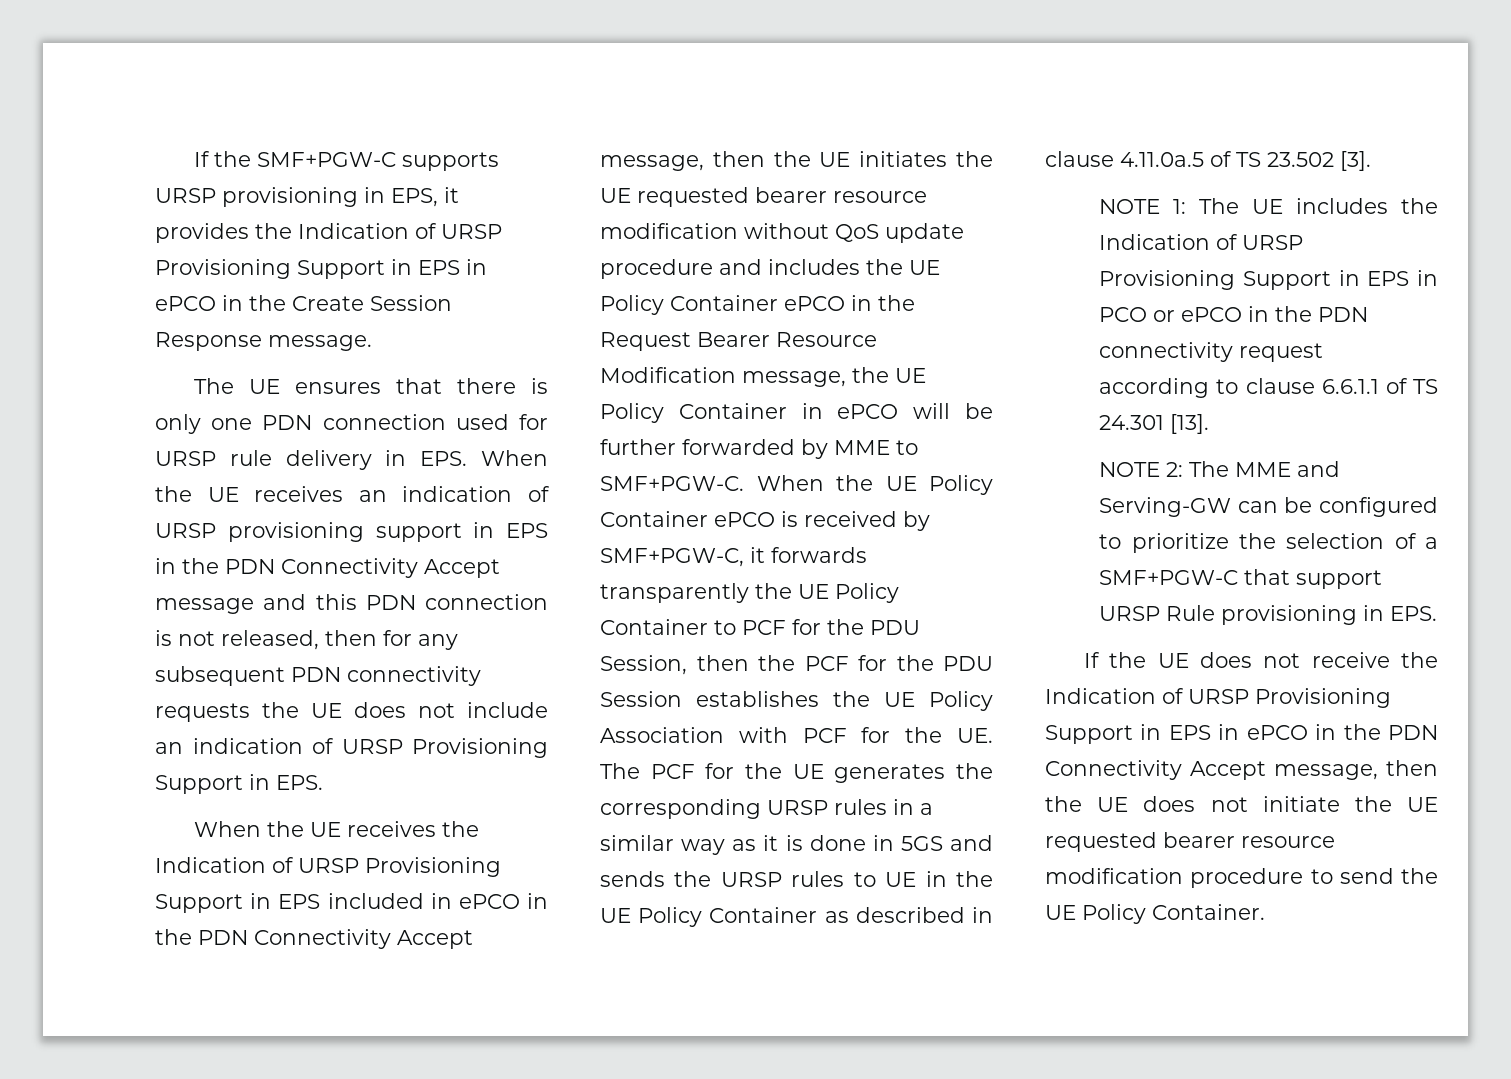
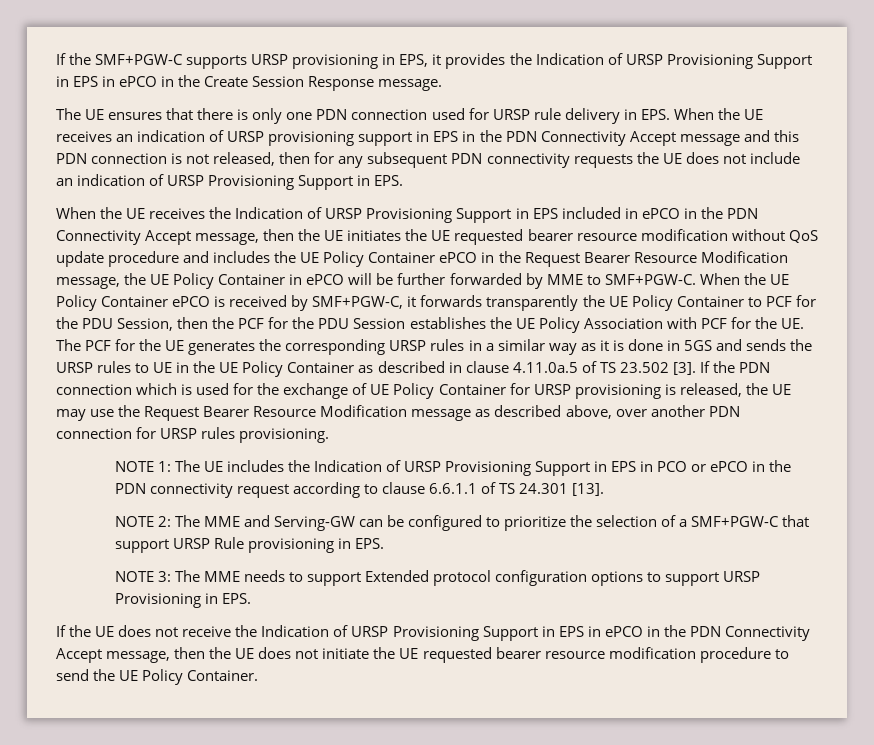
+ If the PDN connection which is used for the exchange of UE Policy Container for URSP provisioning is released, the UE may use the Request Bearer Resource Modification message as described above, over another PDN connection for URSP rules provisioning.
+ NOTE 3: The MME needs to support Extended protocol configuration options to support URSP Provisioning in EPS.

